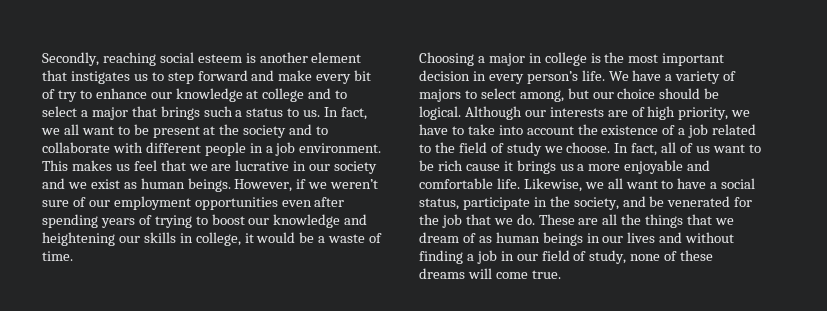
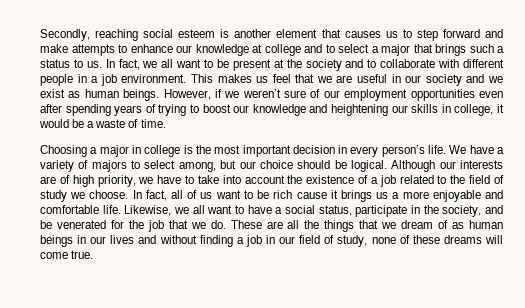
- Secondly, reaching social esteem is another element that instigates us to step forward and make every bit of try to enhance our knowledge at college and to select a major that brings such a status to us.
+ Secondly, reaching social esteem is another element that causes us to step forward and make attempts to enhance our knowledge at college and to select a major that brings such a status to us.
- This makes us feel that we are lucrative in our society and we exist as human beings.
+ This makes us feel that we are useful in our society and we exist as human beings.

